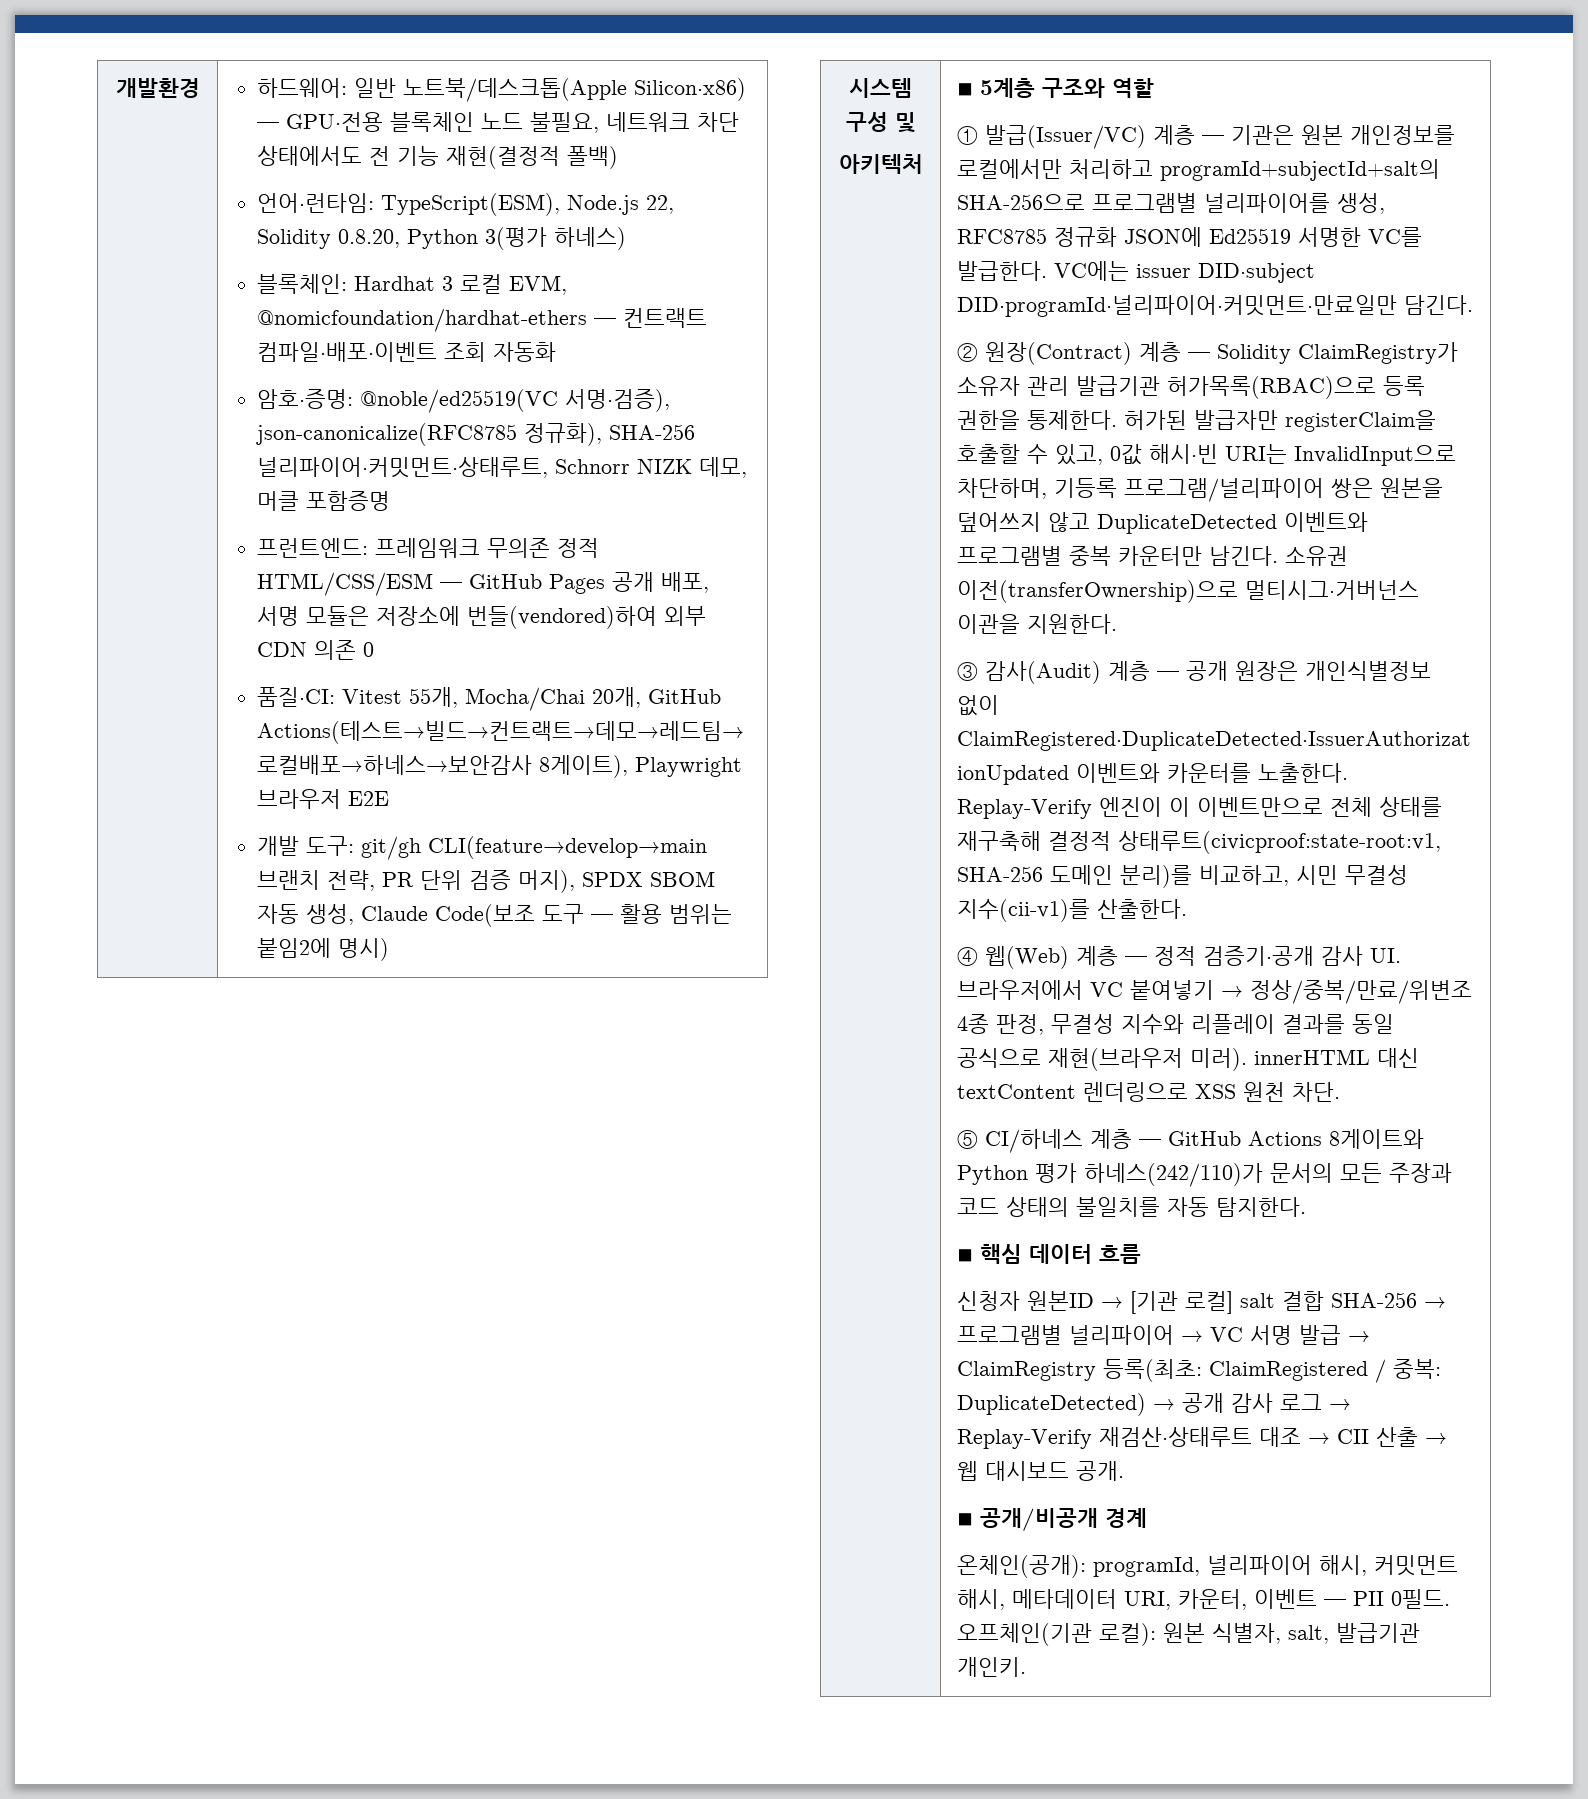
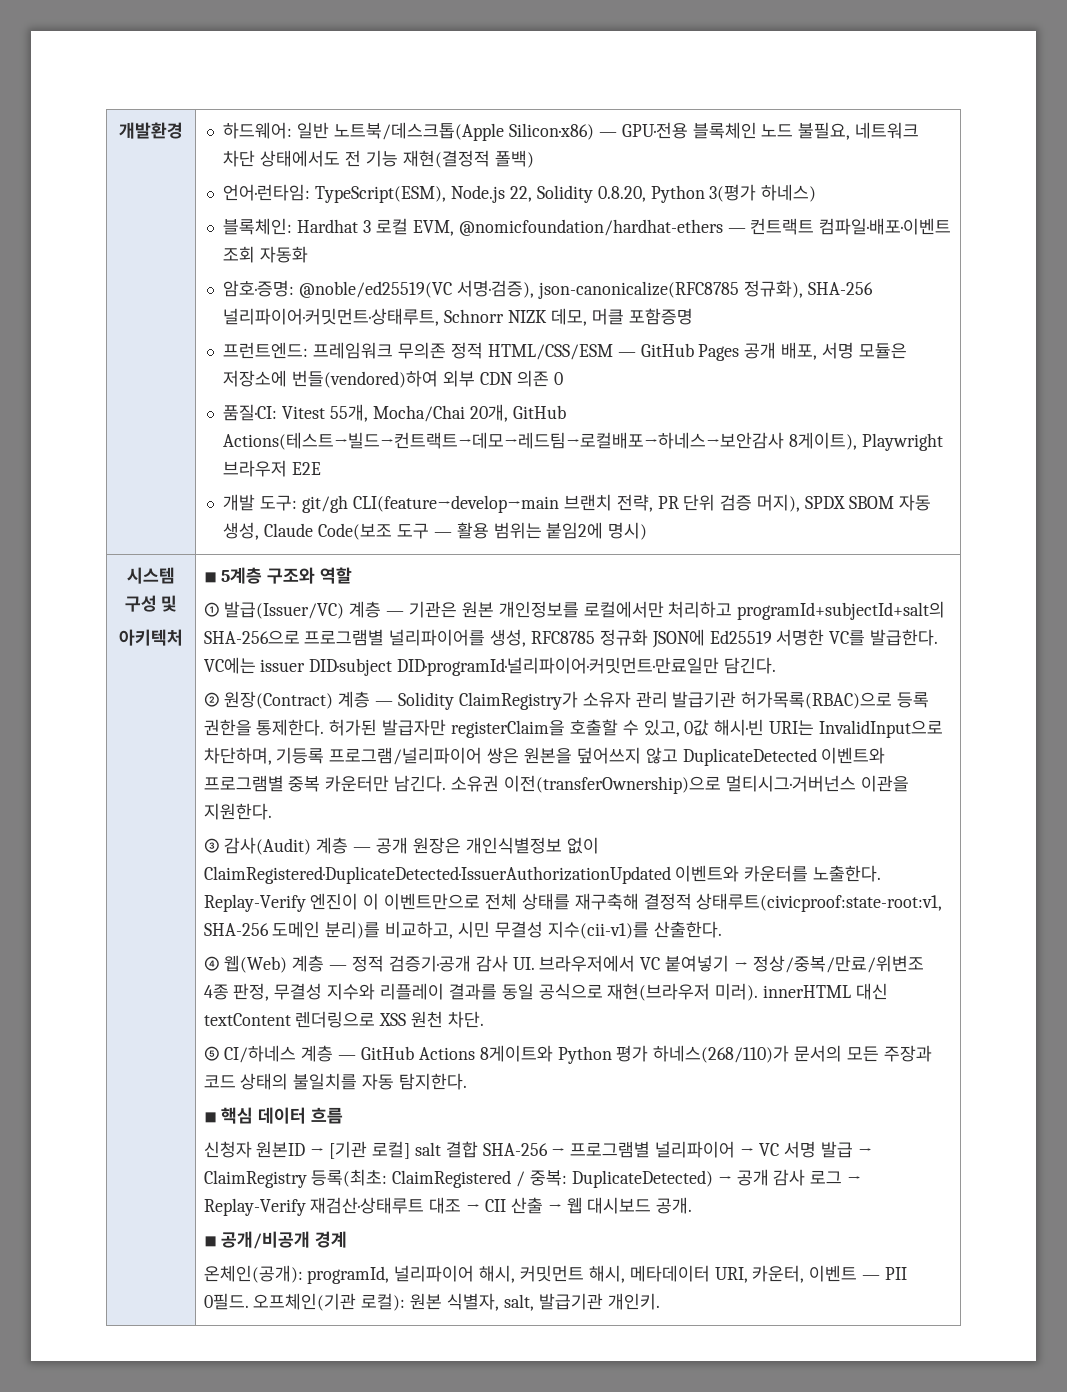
- ⑤ CI/하네스 계층 — GitHub Actions 8게이트와 Python 평가 하네스(242/110)가 문서의 모든 주장과 코드 상태의 불일치를 자동 탐지한다.
+ ⑤ CI/하네스 계층 — GitHub Actions 8게이트와 Python 평가 하네스(268/110)가 문서의 모든 주장과 코드 상태의 불일치를 자동 탐지한다.

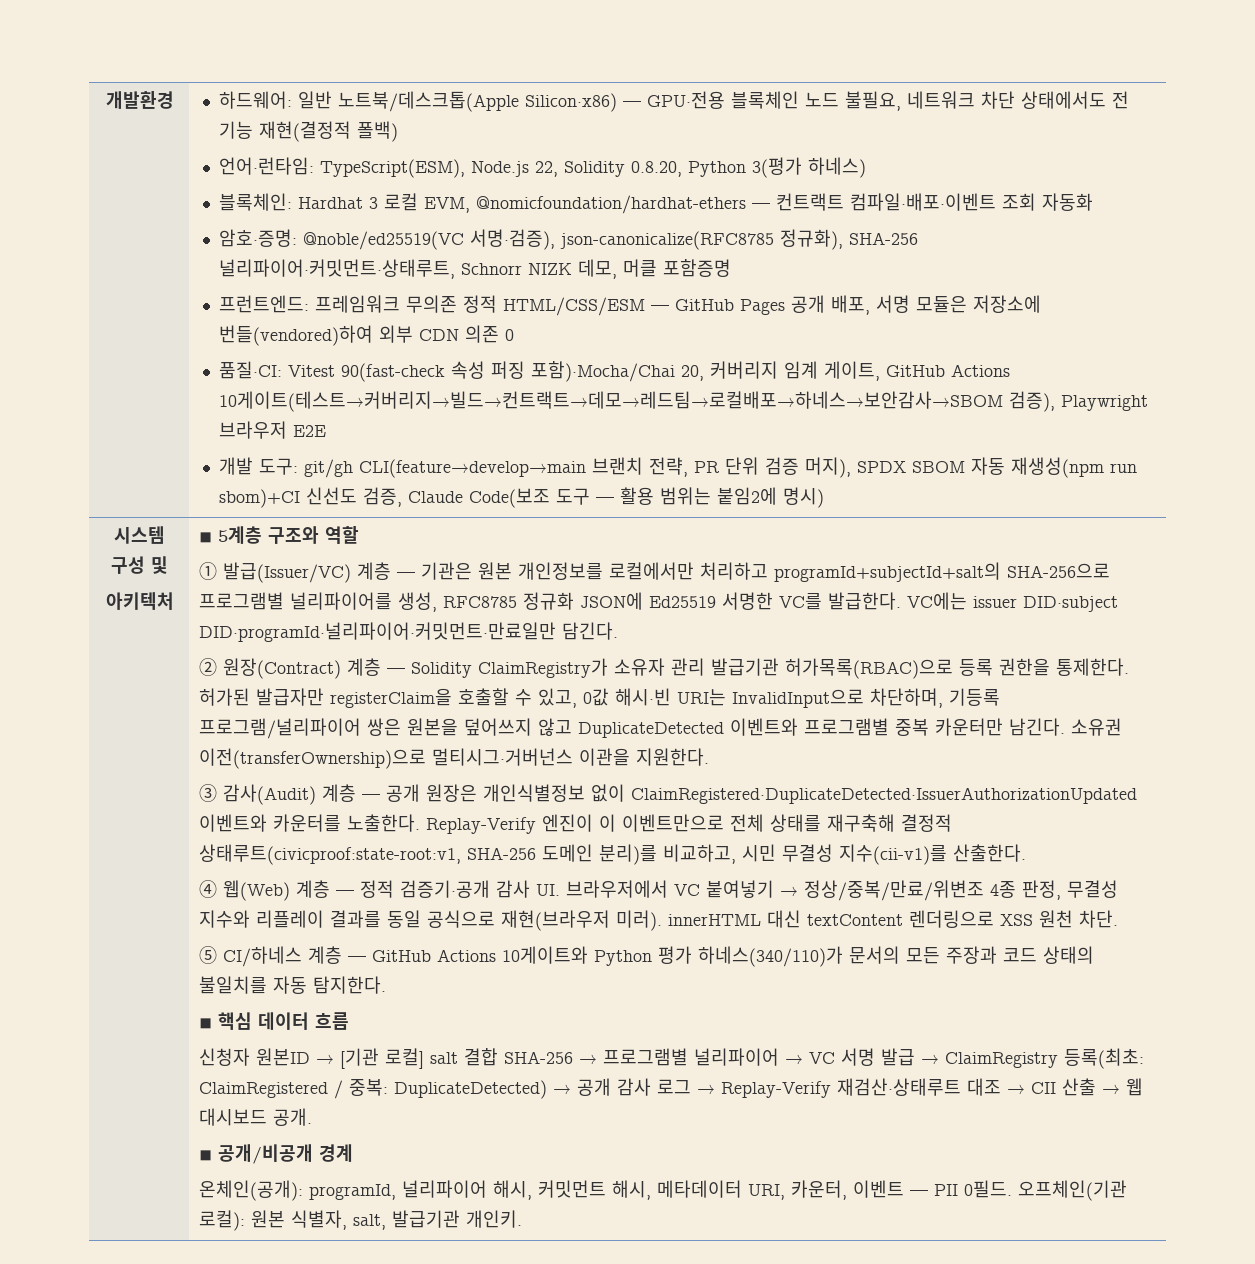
- 품질·CI: Vitest 55개, Mocha/Chai 20개, GitHub Actions(테스트→빌드→컨트랙트→데모→레드팀→로컬배포→하네스→보안감사 8게이트), Playwright 브라우저 E2E
+ 품질·CI: Vitest 90(fast-check 속성 퍼징 포함)·Mocha/Chai 20, 커버리지 임계 게이트, GitHub Actions 10게이트(테스트→커버리지→빌드→컨트랙트→데모→레드팀→로컬배포→하네스→보안감사→SBOM 검증), Playwright 브라우저 E2E
- 개발 도구: git/gh CLI(feature→develop→main 브랜치 전략, PR 단위 검증 머지), SPDX SBOM 자동 생성, Claude Code(보조 도구 — 활용 범위는 붙임2에 명시)
+ 개발 도구: git/gh CLI(feature→develop→main 브랜치 전략, PR 단위 검증 머지), SPDX SBOM 자동 재생성(npm run sbom)+CI 신선도 검증, Claude Code(보조 도구 — 활용 범위는 붙임2에 명시)
- ⑤ CI/하네스 계층 — GitHub Actions 8게이트와 Python 평가 하네스(268/110)가 문서의 모든 주장과 코드 상태의 불일치를 자동 탐지한다.
+ ⑤ CI/하네스 계층 — GitHub Actions 10게이트와 Python 평가 하네스(340/110)가 문서의 모든 주장과 코드 상태의 불일치를 자동 탐지한다.

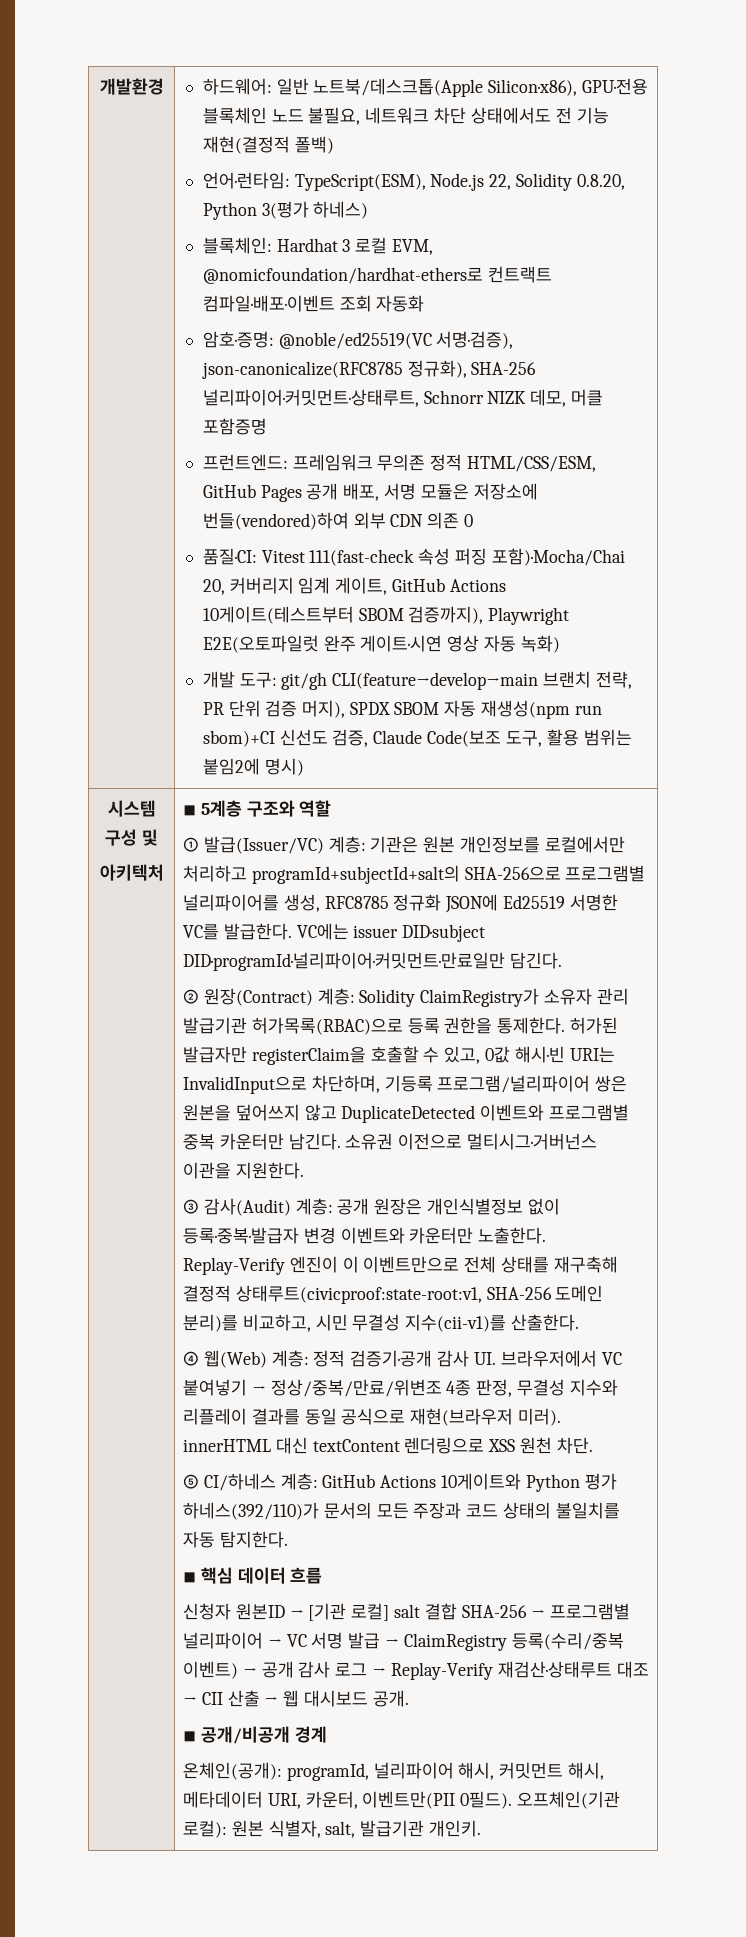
- 하드웨어: 일반 노트북/데스크톱(Apple Silicon·x86) — GPU·전용 블록체인 노드 불필요, 네트워크 차단 상태에서도 전 기능 재현(결정적 폴백)
+ 하드웨어: 일반 노트북/데스크톱(Apple Silicon·x86), GPU·전용 블록체인 노드 불필요, 네트워크 차단 상태에서도 전 기능 재현(결정적 폴백)
- 블록체인: Hardhat 3 로컬 EVM, @nomicfoundation/hardhat-ethers — 컨트랙트 컴파일·배포·이벤트 조회 자동화
+ 블록체인: Hardhat 3 로컬 EVM, @nomicfoundation/hardhat-ethers로 컨트랙트 컴파일·배포·이벤트 조회 자동화
- 프런트엔드: 프레임워크 무의존 정적 HTML/CSS/ESM — GitHub Pages 공개 배포, 서명 모듈은 저장소에 번들(vendored)하여 외부 CDN 의존 0
+ 프런트엔드: 프레임워크 무의존 정적 HTML/CSS/ESM, GitHub Pages 공개 배포, 서명 모듈은 저장소에 번들(vendored)하여 외부 CDN 의존 0
- 품질·CI: Vitest 90(fast-check 속성 퍼징 포함)·Mocha/Chai 20, 커버리지 임계 게이트, GitHub Actions 10게이트(테스트→커버리지→빌드→컨트랙트→데모→레드팀→로컬배포→하네스→보안감사→SBOM 검증), Playwright 브라우저 E2E
+ 품질·CI: Vitest 111(fast-check 속성 퍼징 포함)·Mocha/Chai 20, 커버리지 임계 게이트, GitHub Actions 10게이트(테스트부터 SBOM 검증까지), Playwright E2E(오토파일럿 완주 게이트·시연 영상 자동 녹화)
- 개발 도구: git/gh CLI(feature→develop→main 브랜치 전략, PR 단위 검증 머지), SPDX SBOM 자동 재생성(npm run sbom)+CI 신선도 검증, Claude Code(보조 도구 — 활용 범위는 붙임2에 명시)
+ 개발 도구: git/gh CLI(feature→develop→main 브랜치 전략, PR 단위 검증 머지), SPDX SBOM 자동 재생성(npm run sbom)+CI 신선도 검증, Claude Code(보조 도구, 활용 범위는 붙임2에 명시)
- ① 발급(Issuer/VC) 계층 — 기관은 원본 개인정보를 로컬에서만 처리하고 programId+subjectId+salt의 SHA-256으로 프로그램별 널리파이어를 생성, RFC8785 정규화 JSON에 Ed25519 서명한 VC를 발급한다.
+ ① 발급(Issuer/VC) 계층: 기관은 원본 개인정보를 로컬에서만 처리하고 programId+subjectId+salt의 SHA-256으로 프로그램별 널리파이어를 생성, RFC8785 정규화 JSON에 Ed25519 서명한 VC를 발급한다.
- ② 원장(Contract) 계층 — Solidity ClaimRegistry가 소유자 관리 발급기관 허가목록(RBAC)으로 등록 권한을 통제한다.
+ ② 원장(Contract) 계층: Solidity ClaimRegistry가 소유자 관리 발급기관 허가목록(RBAC)으로 등록 권한을 통제한다.
- 소유권 이전(transferOwnership)으로 멀티시그·거버넌스 이관을 지원한다.
+ 소유권 이전으로 멀티시그·거버넌스 이관을 지원한다.
- ③ 감사(Audit) 계층 — 공개 원장은 개인식별정보 없이 ClaimRegistered·DuplicateDetected·IssuerAuthorizationUpdated 이벤트와 카운터를 노출한다.
+ ③ 감사(Audit) 계층: 공개 원장은 개인식별정보 없이 등록·중복·발급자 변경 이벤트와 카운터만 노출한다.
- ④ 웹(Web) 계층 — 정적 검증기·공개 감사 UI. 브라우저에서 VC 붙여넣기 → 정상/중복/만료/위변조 4종 판정, 무결성 지수와 리플레이 결과를 동일 공식으로 재현(브라우저 미러). innerHTML 대신 textContent 렌더링으로 XSS 원천 차단.
+ ④ 웹(Web) 계층: 정적 검증기·공개 감사 UI. 브라우저에서 VC 붙여넣기 → 정상/중복/만료/위변조 4종 판정, 무결성 지수와 리플레이 결과를 동일 공식으로 재현(브라우저 미러). innerHTML 대신 textContent 렌더링으로 XSS 원천 차단.
- ⑤ CI/하네스 계층 — GitHub Actions 10게이트와 Python 평가 하네스(340/110)가 문서의 모든 주장과 코드 상태의 불일치를 자동 탐지한다.
+ ⑤ CI/하네스 계층: GitHub Actions 10게이트와 Python 평가 하네스(392/110)가 문서의 모든 주장과 코드 상태의 불일치를 자동 탐지한다.
- 신청자 원본ID → [기관 로컬] salt 결합 SHA-256 → 프로그램별 널리파이어 → VC 서명 발급 → ClaimRegistry 등록(최초: ClaimRegistered / 중복: DuplicateDetected) → 공개 감사 로그 → Replay-Verify 재검산·상태루트 대조 → CII 산출 → 웹 대시보드 공개.
+ 신청자 원본ID → [기관 로컬] salt 결합 SHA-256 → 프로그램별 널리파이어 → VC 서명 발급 → ClaimRegistry 등록(수리/중복 이벤트) → 공개 감사 로그 → Replay-Verify 재검산·상태루트 대조 → CII 산출 → 웹 대시보드 공개.
- 온체인(공개): programId, 널리파이어 해시, 커밋먼트 해시, 메타데이터 URI, 카운터, 이벤트 — PII 0필드.
+ 온체인(공개): programId, 널리파이어 해시, 커밋먼트 해시, 메타데이터 URI, 카운터, 이벤트만(PII 0필드).

